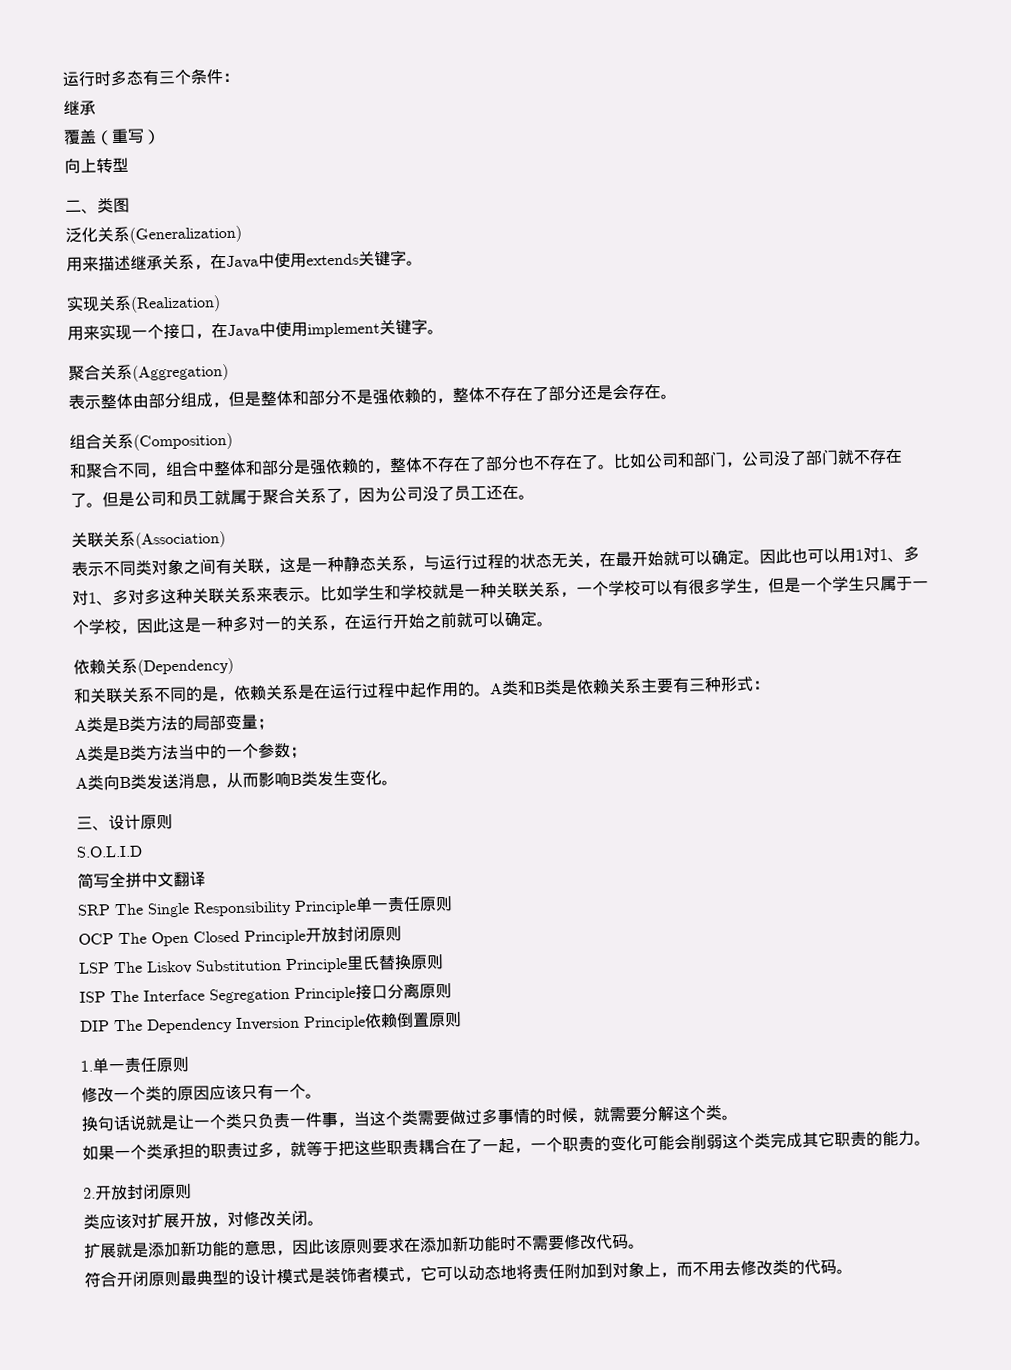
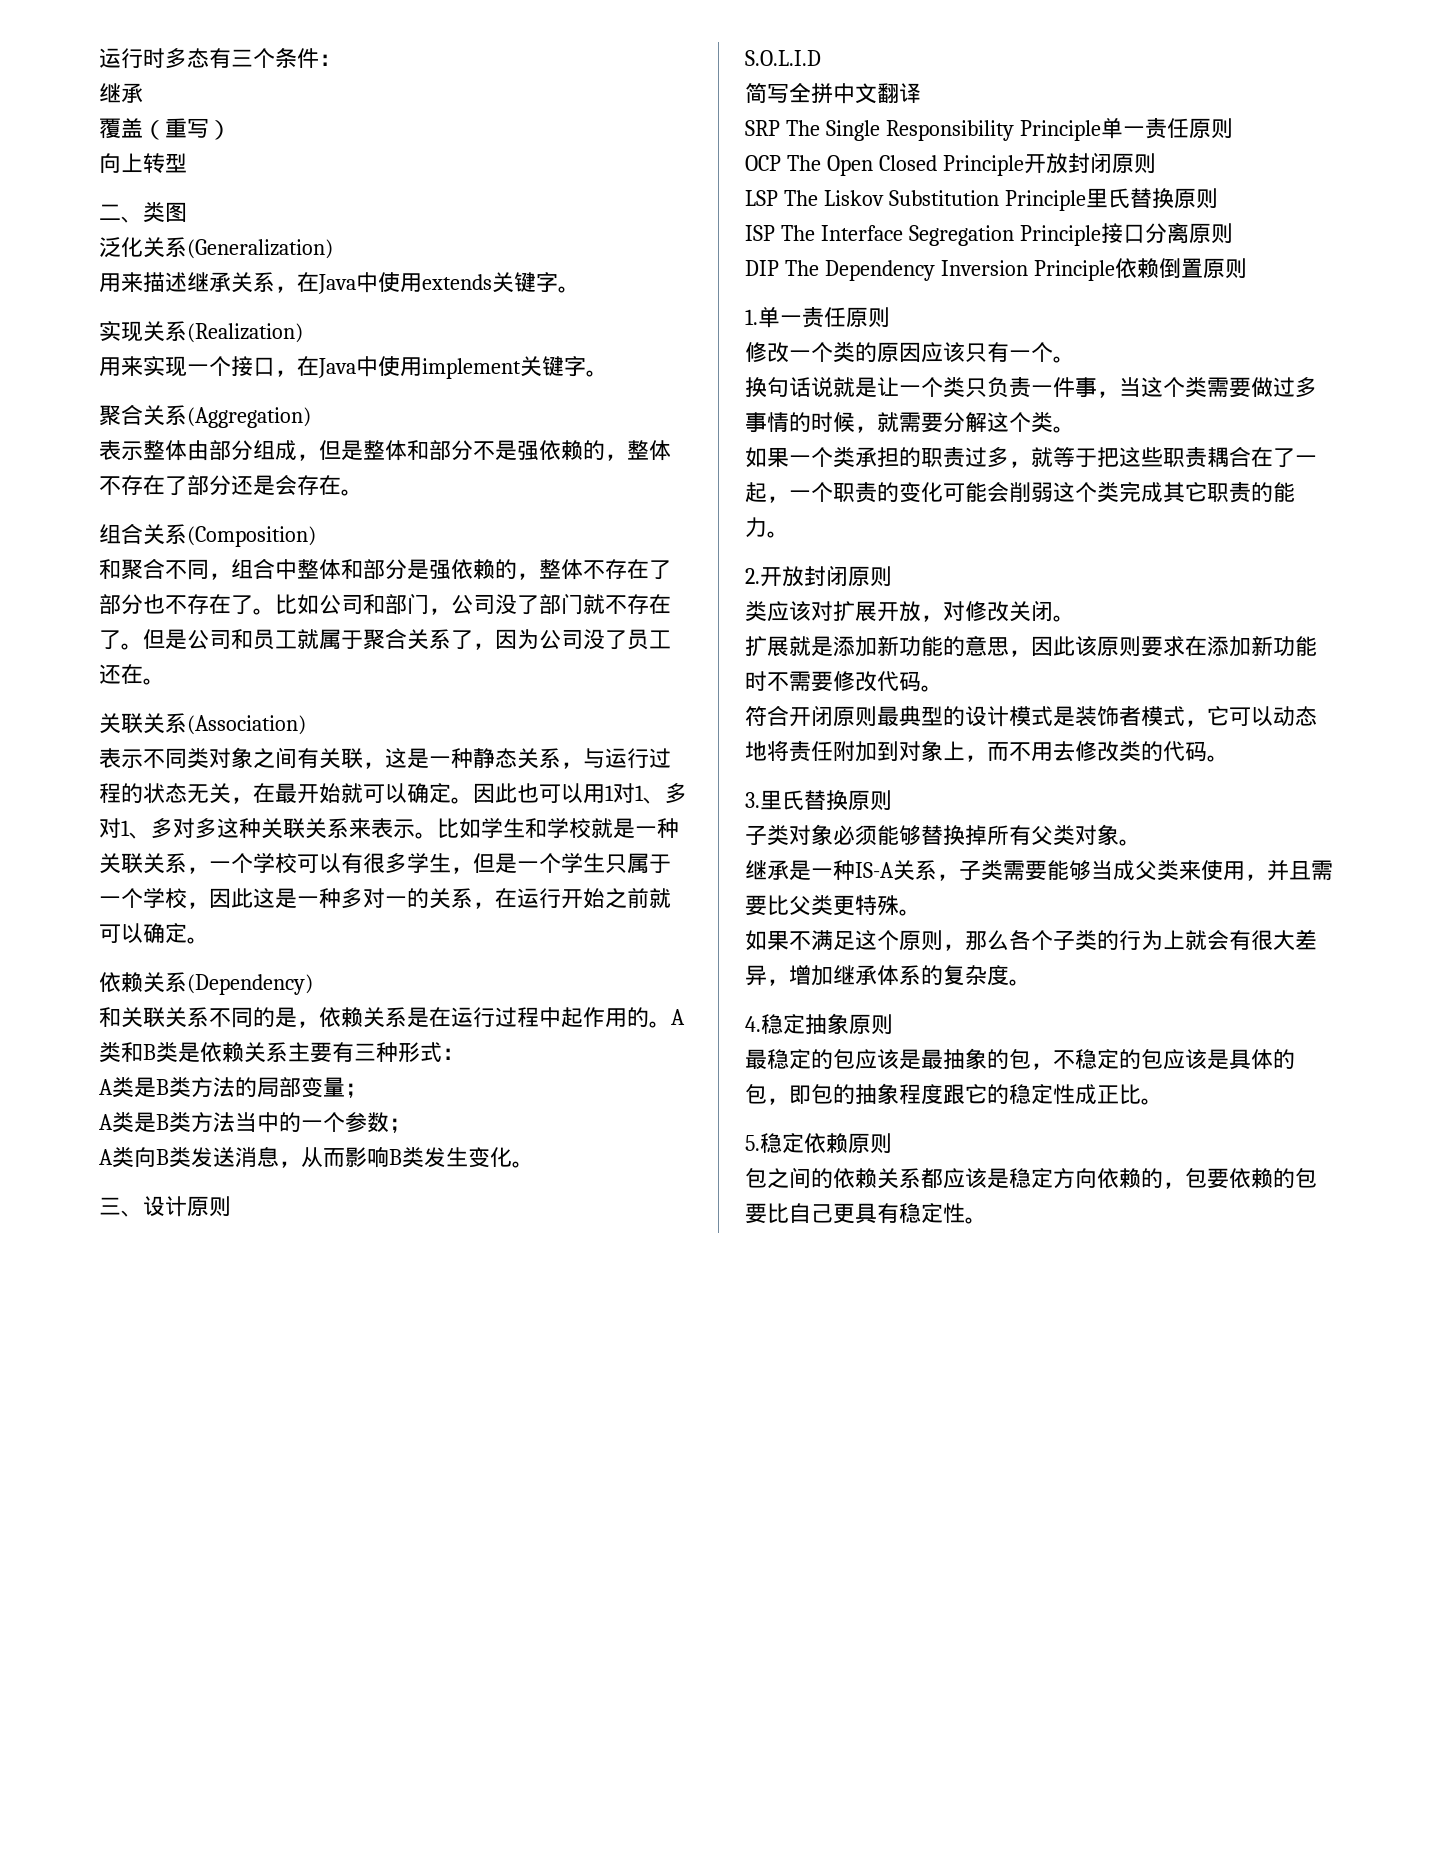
+ 3.里氏替换原则
+ 子类对象必须能够替换掉所有父类对象。
+ 继承是一种IS-A关系，子类需要能够当成父类来使用，并且需要比父类更特殊。
+ 如果不满足这个原则，那么各个子类的行为上就会有很大差异，增加继承体系的复杂度。
+ 4.稳定抽象原则
+ 最稳定的包应该是最抽象的包，不稳定的包应该是具体的包，即包的抽象程度跟它的稳定性成正比。
+ 5.稳定依赖原则
+ 包之间的依赖关系都应该是稳定方向依赖的，包要依赖的包要比自己更具有稳定性。

